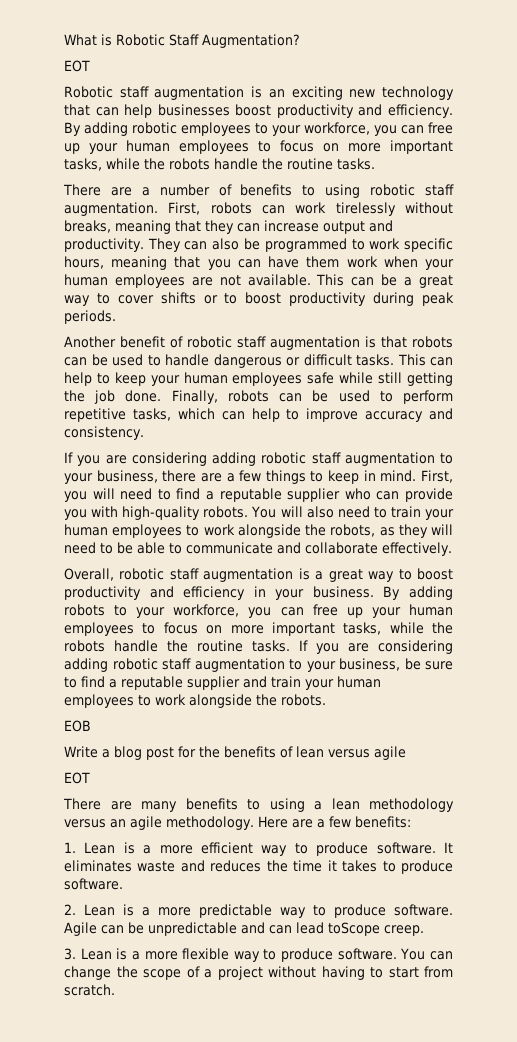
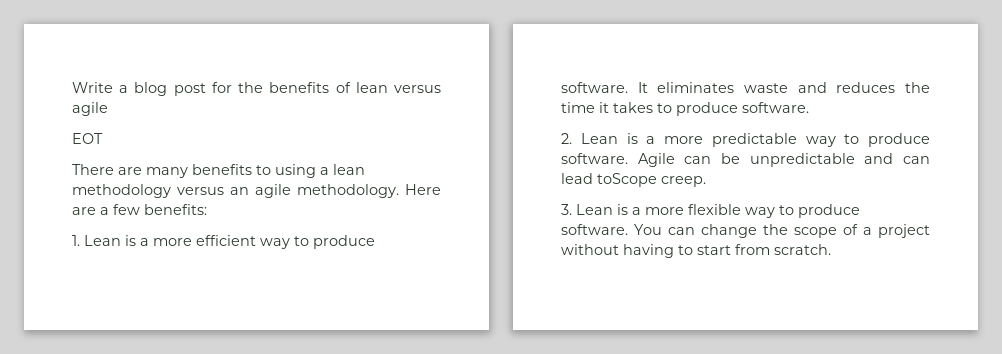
- What is Robotic Staff Augmentation?
- EOT
- Robotic staff augmentation is an exciting new technology that can help businesses boost productivity and efficiency. By adding robotic employees to your workforce, you can free up your human employees to focus on more important tasks, while the robots handle the routine tasks.
- There are a number of benefits to using robotic staff augmentation. First, robots can work tirelessly without breaks, meaning that they can increase output and productivity. They can also be programmed to work specific hours, meaning that you can have them work when your human employees are not available. This can be a great way to cover shifts or to boost productivity during peak periods.
- Another benefit of robotic staff augmentation is that robots can be used to handle dangerous or difficult tasks. This can help to keep your human employees safe while still getting the job done. Finally, robots can be used to perform repetitive tasks, which can help to improve accuracy and consistency.
- If you are considering adding robotic staff augmentation to your business, there are a few things to keep in mind. First, you will need to find a reputable supplier who can provide you with high-quality robots. You will also need to train your human employees to work alongside the robots, as they will need to be able to communicate and collaborate effectively.
- Overall, robotic staff augmentation is a great way to boost productivity and efficiency in your business. By adding robots to your workforce, you can free up your human employees to focus on more important tasks, while the robots handle the routine tasks. If you are considering adding robotic staff augmentation to your business, be sure to find a reputable supplier and train your human employees to work alongside the robots.
- EOB

